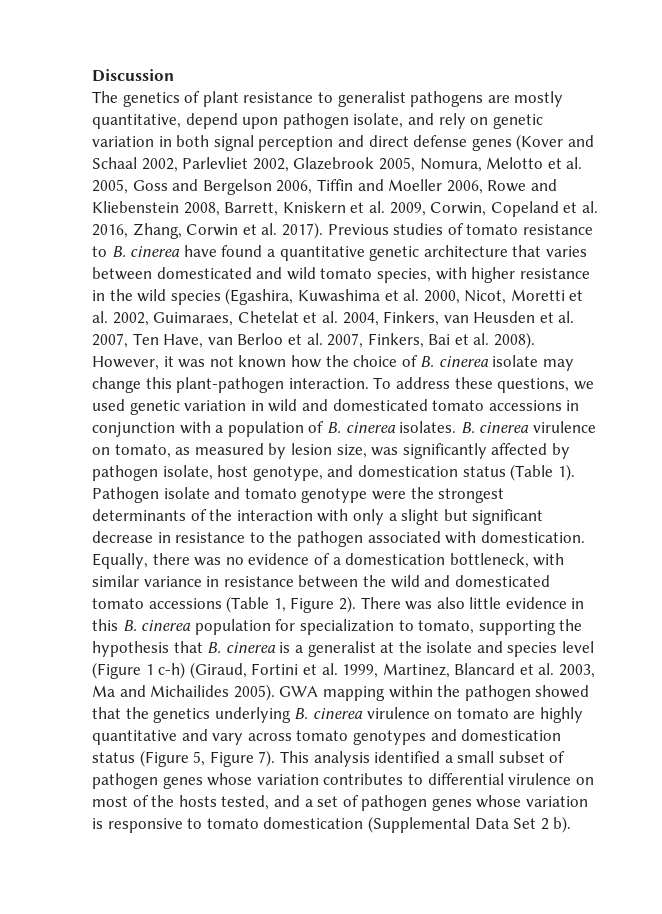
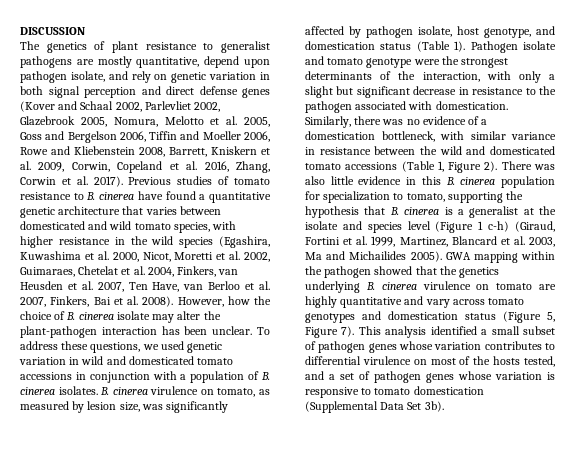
- Discussion
+ DISCUSSION
- However, it was not known how the choice of B. cinerea isolate may change this plant-pathogen interaction.
+ However, how the choice of B. cinerea isolate may alter the plant-pathogen interaction has been unclear.
- Pathogen isolate and tomato genotype were the strongest determinants of the interaction with only a slight but significant decrease in resistance to the pathogen associated with domestication.
+ Pathogen isolate and tomato genotype were the strongest determinants of the interaction, with only a slight but significant decrease in resistance to the pathogen associated with domestication.
- Equally, there was no evidence of a domestication bottleneck, with similar variance in resistance between the wild and domesticated tomato accessions (Table 1, Figure 2).
+ Similarly, there was no evidence of a domestication bottleneck, with similar variance in resistance between the wild and domesticated tomato accessions (Table 1, Figure 2).
- This analysis identified a small subset of pathogen genes whose variation contributes to differential virulence on most of the hosts tested, and a set of pathogen genes whose variation is responsive to tomato domestication (Supplemental Data Set 2 b).
+ This analysis identified a small subset of pathogen genes whose variation contributes to differential virulence on most of the hosts tested, and a set of pathogen genes whose variation is responsive to tomato domestication (Supplemental Data Set 3b).

